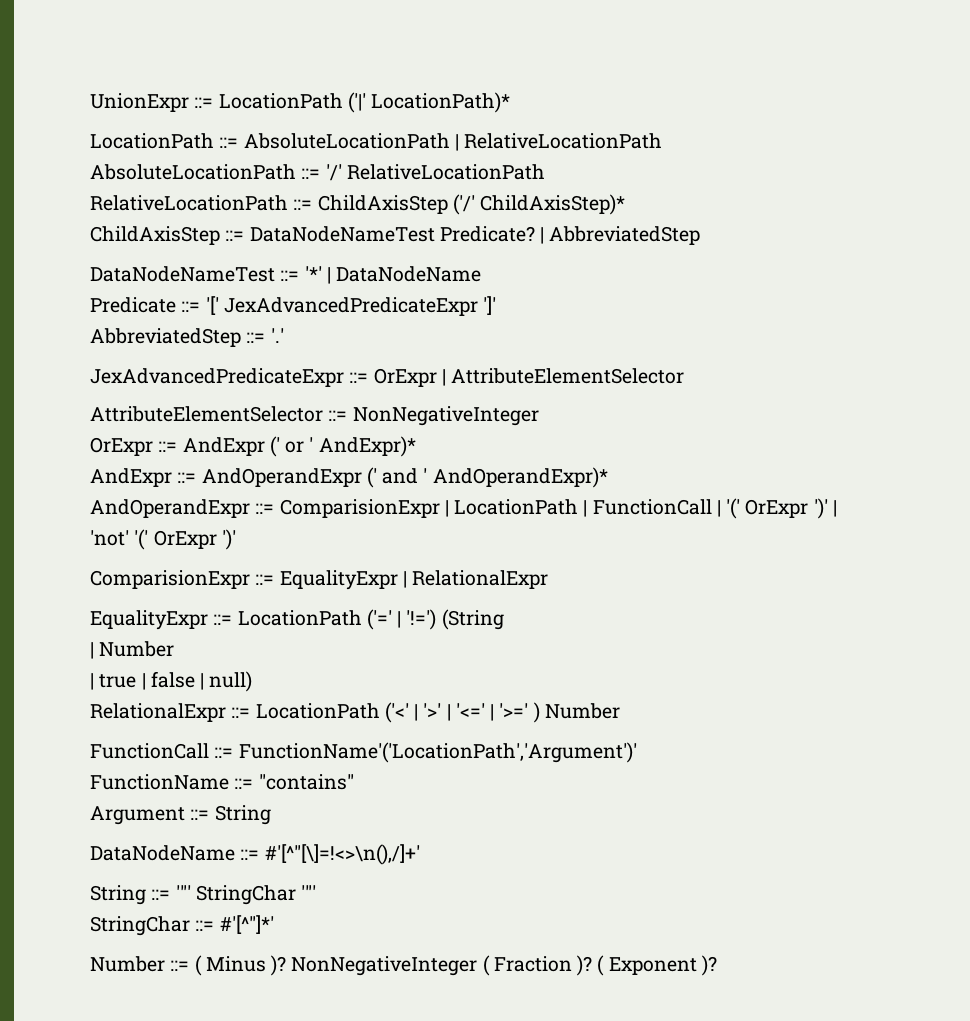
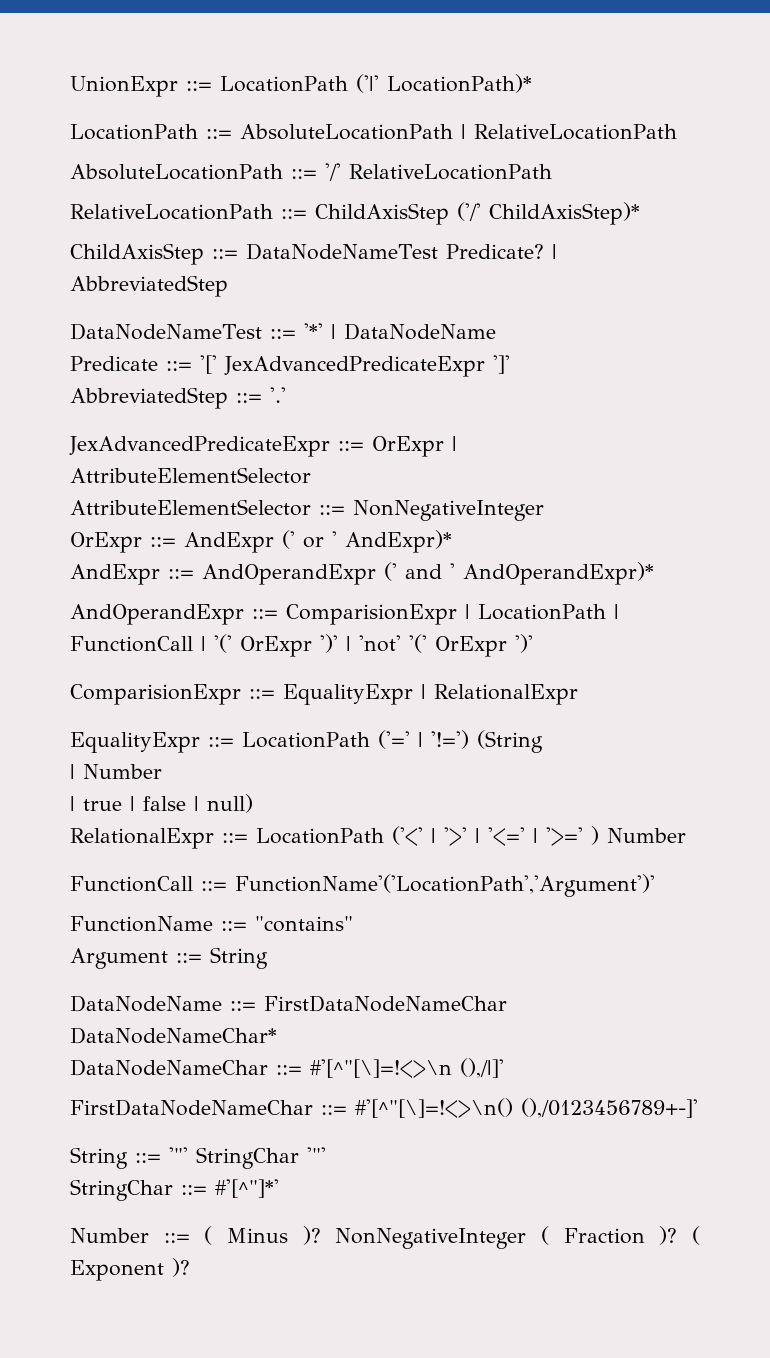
- DataNodeName ::= #'[^"[\]=!<>\n(),/]+'
+ DataNodeName ::= FirstDataNodeNameChar DataNodeNameChar*
+ DataNodeNameChar ::= #'[^"[\]=!<>\n (),/|]'
+ FirstDataNodeNameChar ::= #'[^"[\]=!<>\n() (),/0123456789+-]'

